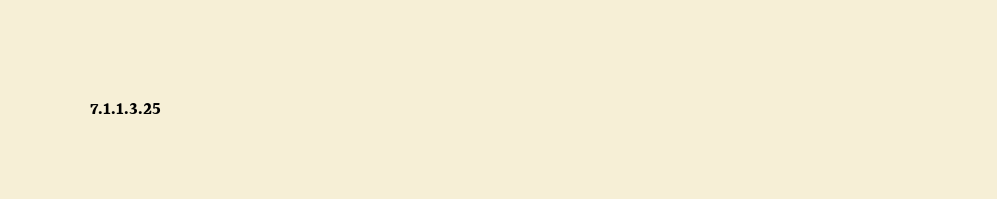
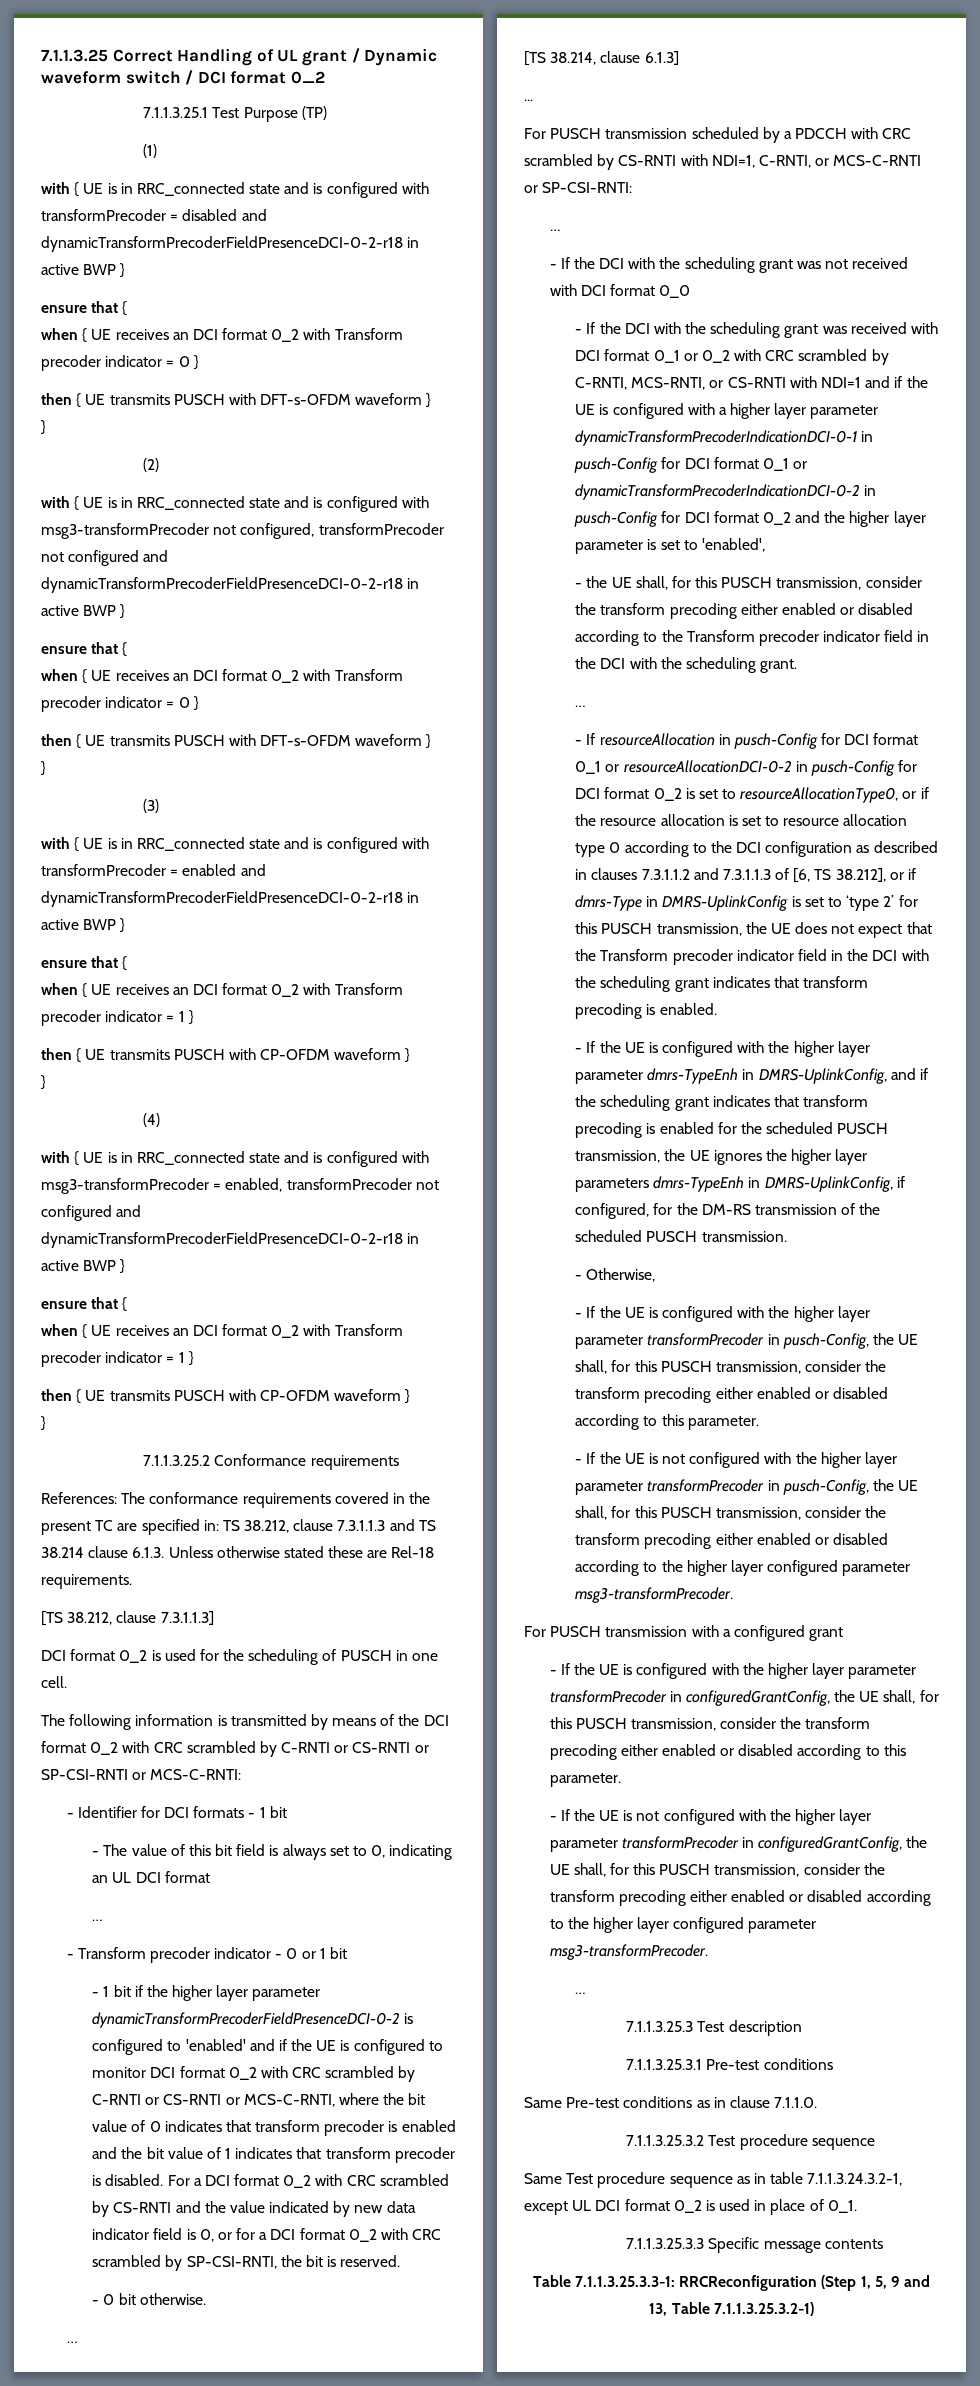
- 7.1.1.3.25
+ 7.1.1.3.25 Correct Handling of UL grant / Dynamic waveform switch / DCI format 0_2
+ 7.1.1.3.25.1 Test Purpose (TP)
+ (1)
+ with { UE is in RRC_connected state and is configured with transformPrecoder = disabled and dynamicTransformPrecoderFieldPresenceDCI-0-2-r18 in active BWP }
+ ensure that {
+ when { UE receives an DCI format 0_2 with Transform precoder indicator = 0 }
+ then { UE transmits PUSCH with DFT-s-OFDM waveform }
+ }
+ (2)
+ with { UE is in RRC_connected state and is configured with msg3-transformPrecoder not configured, transformPrecoder not configured and dynamicTransformPrecoderFieldPresenceDCI-0-2-r18 in active BWP }
+ ensure that {
+ when { UE receives an DCI format 0_2 with Transform precoder indicator = 0 }
+ then { UE transmits PUSCH with DFT-s-OFDM waveform }
+ }
+ (3)
+ with { UE is in RRC_connected state and is configured with transformPrecoder = enabled and dynamicTransformPrecoderFieldPresenceDCI-0-2-r18 in active BWP }
+ ensure that {
+ when { UE receives an DCI format 0_2 with Transform precoder indicator = 1 }
+ then { UE transmits PUSCH with CP-OFDM waveform }
+ }
+ (4)
+ with { UE is in RRC_connected state and is configured with msg3-transformPrecoder = enabled, transformPrecoder not configured and dynamicTransformPrecoderFieldPresenceDCI-0-2-r18 in active BWP }
+ ensure that {
+ when { UE receives an DCI format 0_2 with Transform precoder indicator = 1 }
+ then { UE transmits PUSCH with CP-OFDM waveform }
+ }
+ 7.1.1.3.25.2 Conformance requirements
+ References: The conformance requirements covered in the present TC are specified in: TS 38.212, clause 7.3.1.1.3 and TS 38.214 clause 6.1.3. Unless otherwise stated these are Rel-18 requirements.
+ [TS 38.212, clause 7.3.1.1.3]
+ DCI format 0_2 is used for the scheduling of PUSCH in one cell.
+ The following information is transmitted by means of the DCI format 0_2 with CRC scrambled by C-RNTI or CS-RNTI or SP-CSI-RNTI or MCS-C-RNTI:
+ - Identifier for DCI formats - 1 bit
+ - The value of this bit field is always set to 0, indicating an UL DCI format
+ …
+ - Transform precoder indicator - 0 or 1 bit
+ - 1 bit if the higher layer parameter dynamicTransformPrecoderFieldPresenceDCI-0-2 is configured to 'enabled' and if the UE is configured to monitor DCI format 0_2 with CRC scrambled by C-RNTI or CS-RNTI or MCS-C-RNTI, where the bit value of 0 indicates that transform precoder is enabled and the bit value of 1 indicates that transform precoder is disabled. For a DCI format 0_2 with CRC scrambled by CS-RNTI and the value indicated by new data indicator field is 0, or for a DCI format 0_2 with CRC scrambled by SP-CSI-RNTI, the bit is reserved.
+ - 0 bit otherwise.
+ …
+ [TS 38.214, clause 6.1.3]
+ ...
+ For PUSCH transmission scheduled by a PDCCH with CRC scrambled by CS-RNTI with NDI=1, C-RNTI, or MCS-C-RNTI or SP-CSI-RNTI:
+ …
+ - If the DCI with the scheduling grant was not received with DCI format 0_0
+ - If the DCI with the scheduling grant was received with DCI format 0_1 or 0_2 with CRC scrambled by C-RNTI, MCS-RNTI, or CS-RNTI with NDI=1 and if the UE is configured with a higher layer parameter dynamicTransformPrecoderIndicationDCI-0-1 in pusch-Config for DCI format 0_1 or dynamicTransformPrecoderIndicationDCI-0-2 in pusch-Config for DCI format 0_2 and the higher layer parameter is set to 'enabled',
+ - the UE shall, for this PUSCH transmission, consider the transform precoding either enabled or disabled according to the Transform precoder indicator field in the DCI with the scheduling grant.
+ …
+ - If resourceAllocation in pusch-Config for DCI format 0_1 or resourceAllocationDCI-0-2 in pusch-Config for DCI format 0_2 is set to resourceAllocationType0, or if the resource allocation is set to resource allocation type 0 according to the DCI configuration as described in clauses 7.3.1.1.2 and 7.3.1.1.3 of [6, TS 38.212], or if dmrs-Type in DMRS-UplinkConfig is set to ‘type 2’ for this PUSCH transmission, the UE does not expect that the Transform precoder indicator field in the DCI with the scheduling grant indicates that transform precoding is enabled.
+ - If the UE is configured with the higher layer parameter dmrs-TypeEnh in DMRS-UplinkConfig, and if the scheduling grant indicates that transform precoding is enabled for the scheduled PUSCH transmission, the UE ignores the higher layer parameters dmrs-TypeEnh in DMRS-UplinkConfig, if configured, for the DM-RS transmission of the scheduled PUSCH transmission.
+ - Otherwise,
+ - If the UE is configured with the higher layer parameter transformPrecoder in pusch-Config, the UE shall, for this PUSCH transmission, consider the transform precoding either enabled or disabled according to this parameter.
+ - If the UE is not configured with the higher layer parameter transformPrecoder in pusch-Config, the UE shall, for this PUSCH transmission, consider the transform precoding either enabled or disabled according to the higher layer configured parameter msg3-transformPrecoder.
+ For PUSCH transmission with a configured grant
+ - If the UE is configured with the higher layer parameter transformPrecoder in configuredGrantConfig, the UE shall, for this PUSCH transmission, consider the transform precoding either enabled or disabled according to this parameter.
+ - If the UE is not configured with the higher layer parameter transformPrecoder in configuredGrantConfig, the UE shall, for this PUSCH transmission, consider the transform precoding either enabled or disabled according to the higher layer configured parameter msg3-transformPrecoder.
+ …
+ 7.1.1.3.25.3 Test description
+ 7.1.1.3.25.3.1 Pre-test conditions
+ Same Pre-test conditions as in clause 7.1.1.0.
+ 7.1.1.3.25.3.2 Test procedure sequence
+ Same Test procedure sequence as in table 7.1.1.3.24.3.2-1, except UL DCI format 0_2 is used in place of 0_1.
+ 7.1.1.3.25.3.3 Specific message contents
+ Table 7.1.1.3.25.3.3-1: RRCReconfiguration (Step 1, 5, 9 and 13, Table 7.1.1.3.25.3.2-1)

